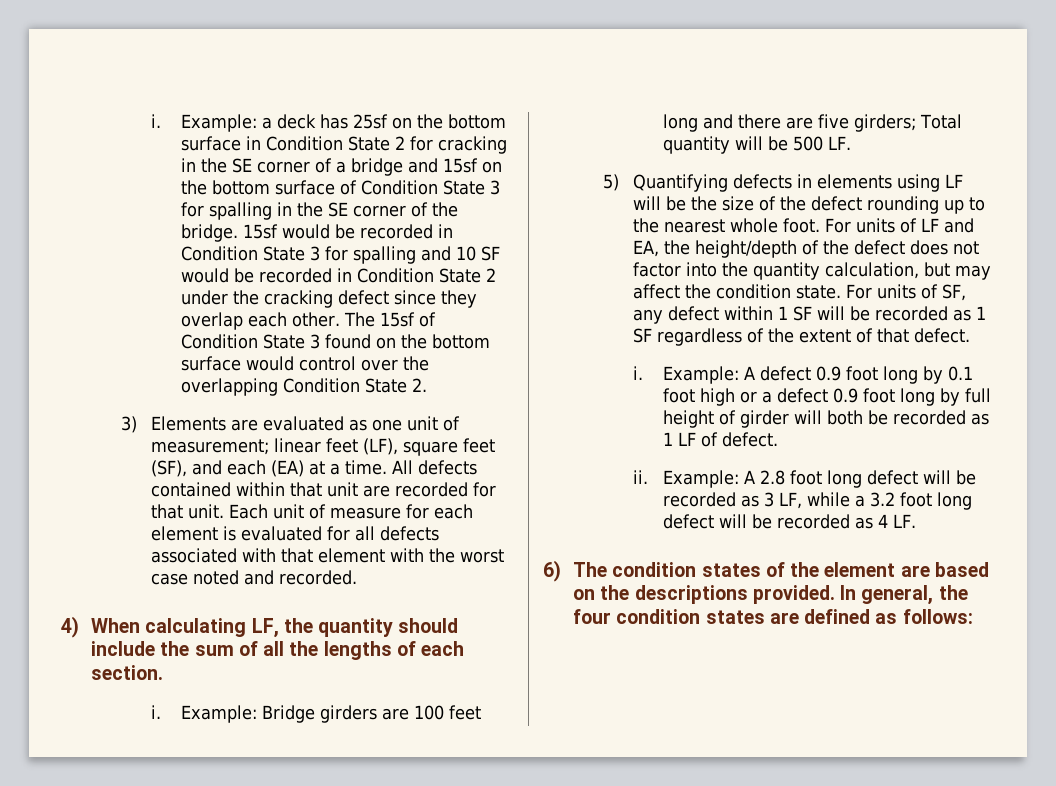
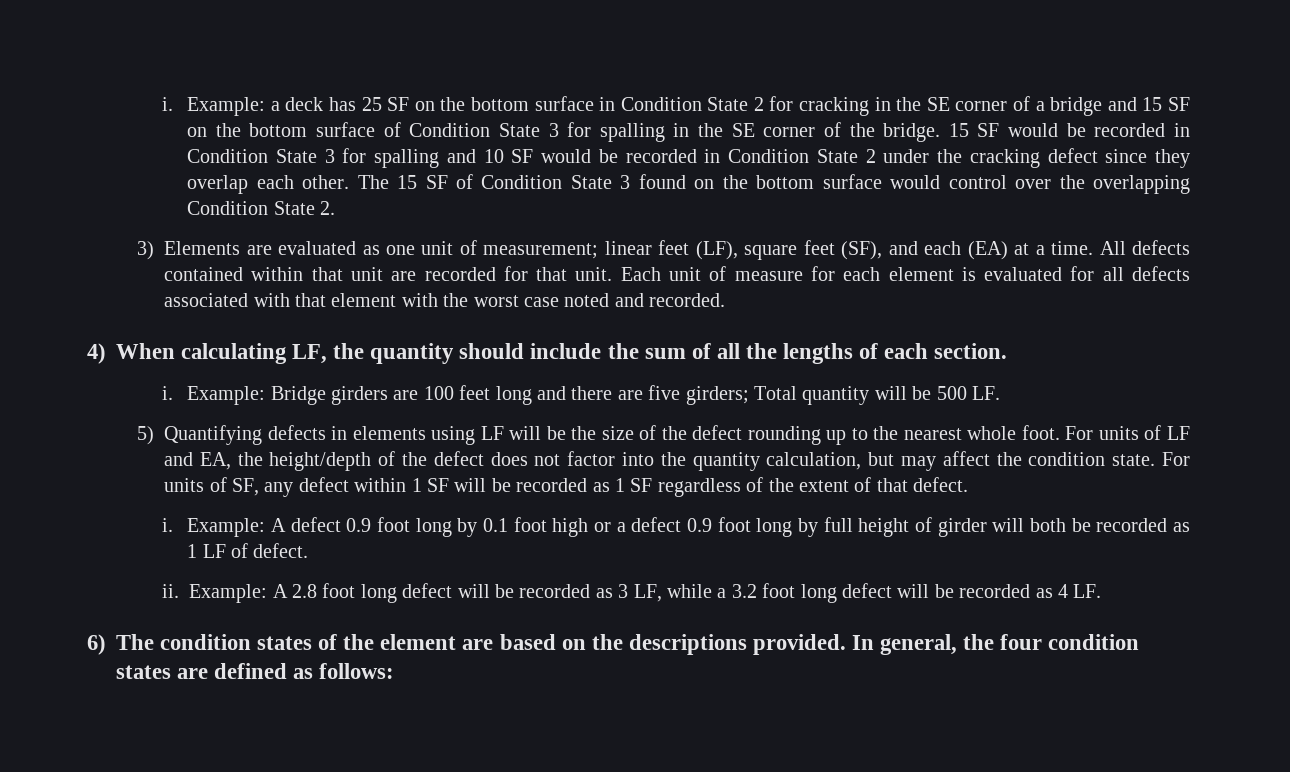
- Example: a deck has 25sf on the bottom surface in Condition State 2 for cracking in the SE corner of a bridge and 15sf on the bottom surface of Condition State 3 for spalling in the SE corner of the bridge.
+ Example: a deck has 25 SF on the bottom surface in Condition State 2 for cracking in the SE corner of a bridge and 15 SF on the bottom surface of Condition State 3 for spalling in the SE corner of the bridge.
- 15sf would be recorded in Condition State 3 for spalling and 10 SF would be recorded in Condition State 2 under the cracking defect since they overlap each other.
+ 15 SF would be recorded in Condition State 3 for spalling and 10 SF would be recorded in Condition State 2 under the cracking defect since they overlap each other.
- The 15sf of Condition State 3 found on the bottom surface would control over the overlapping Condition State 2.
+ The 15 SF of Condition State 3 found on the bottom surface would control over the overlapping Condition State 2.

